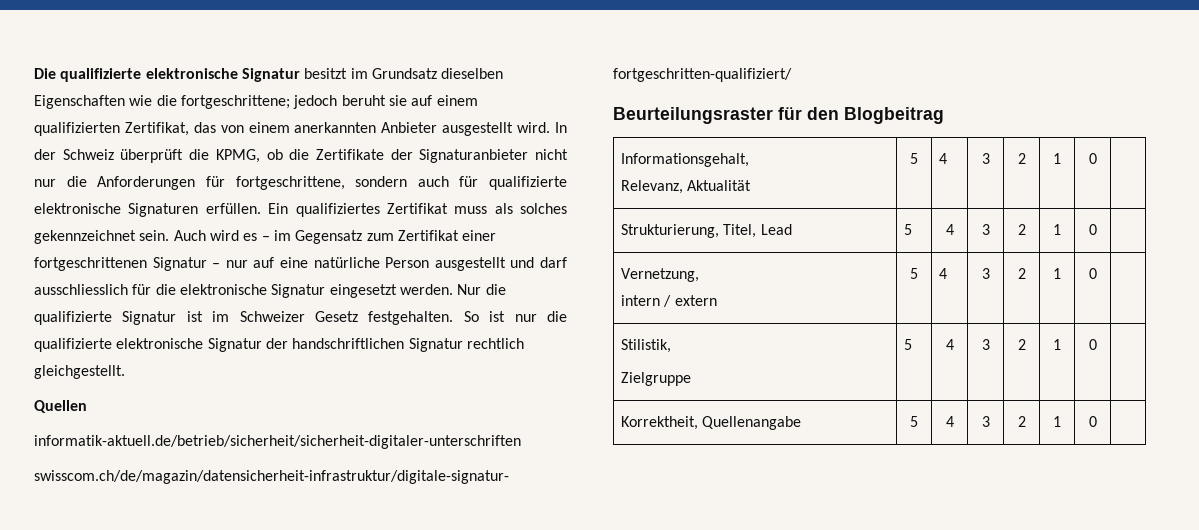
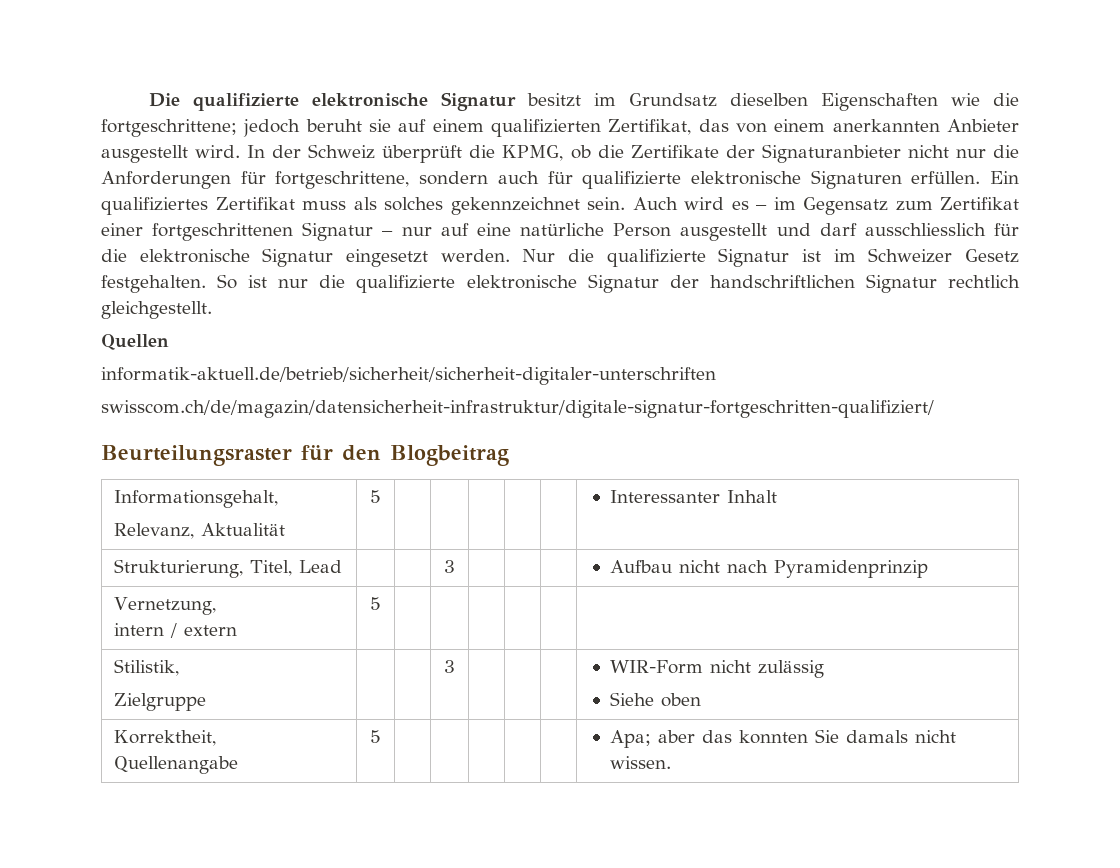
  Informationsgehalt,
- Relevanz, Aktualität | 5 | 4 | 3 | 2 | 1 | 0 |
+ Relevanz, Aktualität | 5 | | | | | | Interessanter Inhalt
- Strukturierung, Titel, Lead | 5 | 4 | 3 | 2 | 1 | 0 |
+ Strukturierung, Titel, Lead | | | 3 | | | | Aufbau nicht nach Pyramidenprinzip
  Vernetzung,
- intern / extern | 5 | 4 | 3 | 2 | 1 | 0 |
+ intern / extern | 5 | | | | | |
  Stilistik,
- Zielgruppe | 5 | 4 | 3 | 2 | 1 | 0 |
- Korrektheit, Quellenangabe | 5 | 4 | 3 | 2 | 1 | 0 |
+ Zielgruppe | | | 3 | | | | WIR-Form nicht zulässig
+ Siehe oben
+ Korrektheit, Quellenangabe | 5 | | | | | | Apa; aber das konnten Sie damals nicht wissen.

